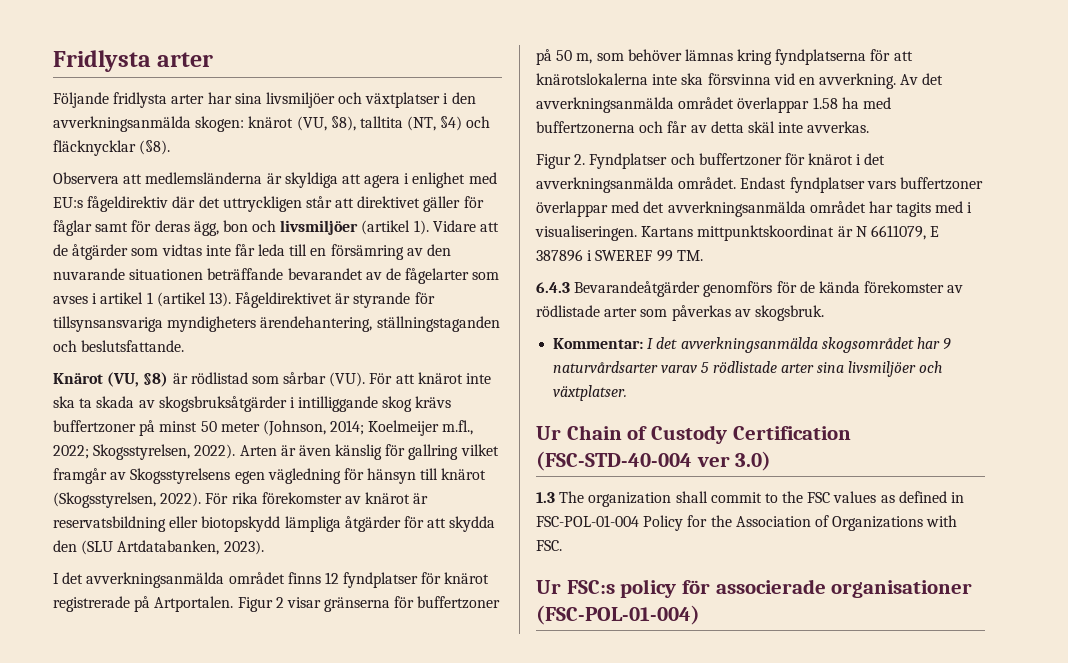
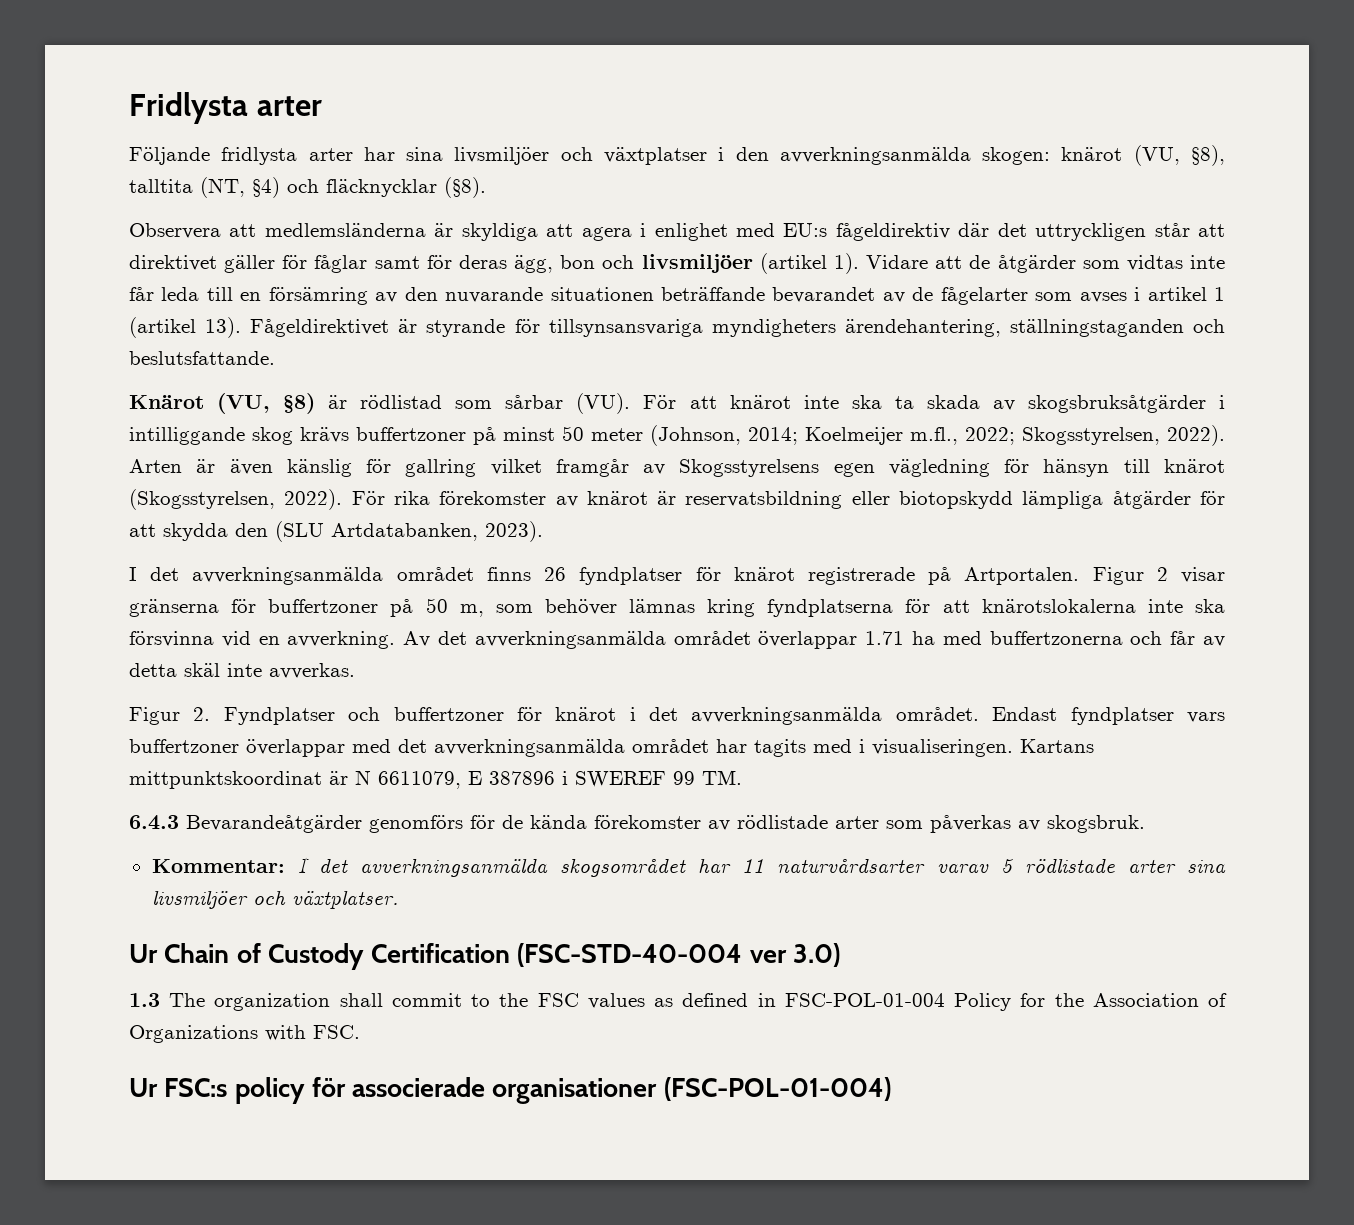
- I det avverkningsanmälda området finns 12 fyndplatser för knärot registrerade på Artportalen.
+ I det avverkningsanmälda området finns 26 fyndplatser för knärot registrerade på Artportalen.
- Av det avverkningsanmälda området överlappar 1.58 ha med buffertzonerna och får av detta skäl inte avverkas.
+ Av det avverkningsanmälda området överlappar 1.71 ha med buffertzonerna och får av detta skäl inte avverkas.
- Kommentar: I det avverkningsanmälda skogsområdet har 9 naturvårdsarter varav 5 rödlistade arter sina livsmiljöer och växtplatser.
+ Kommentar: I det avverkningsanmälda skogsområdet har 11 naturvårdsarter varav 5 rödlistade arter sina livsmiljöer och växtplatser.

